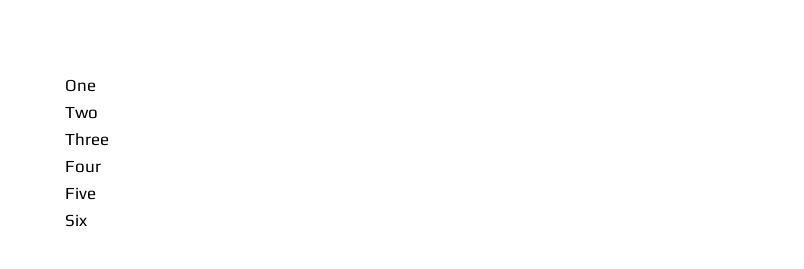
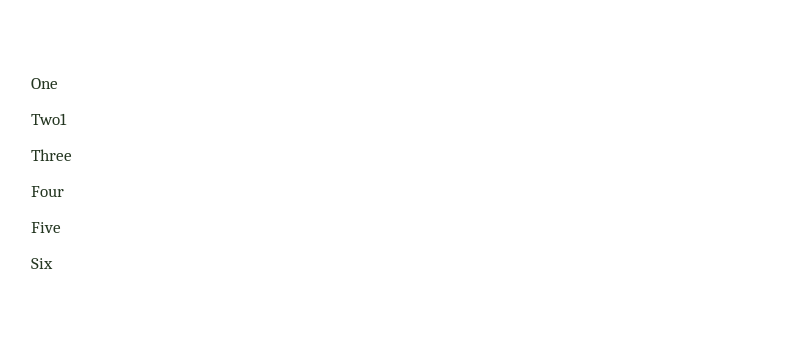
- Two
+ Two1

